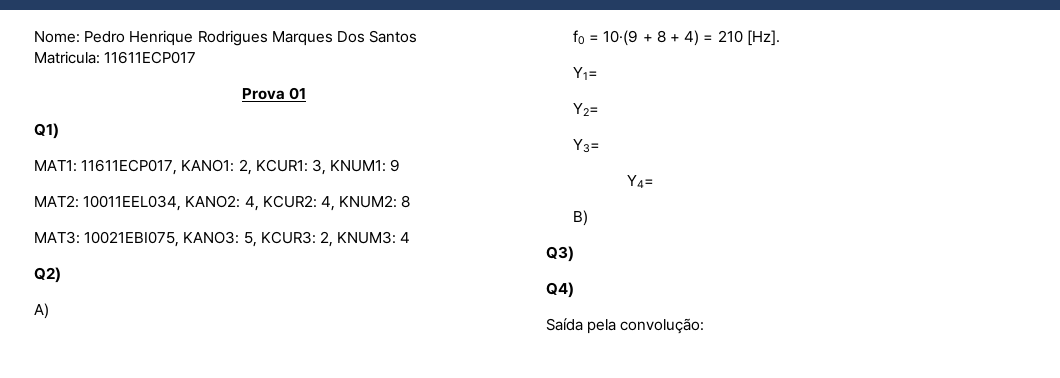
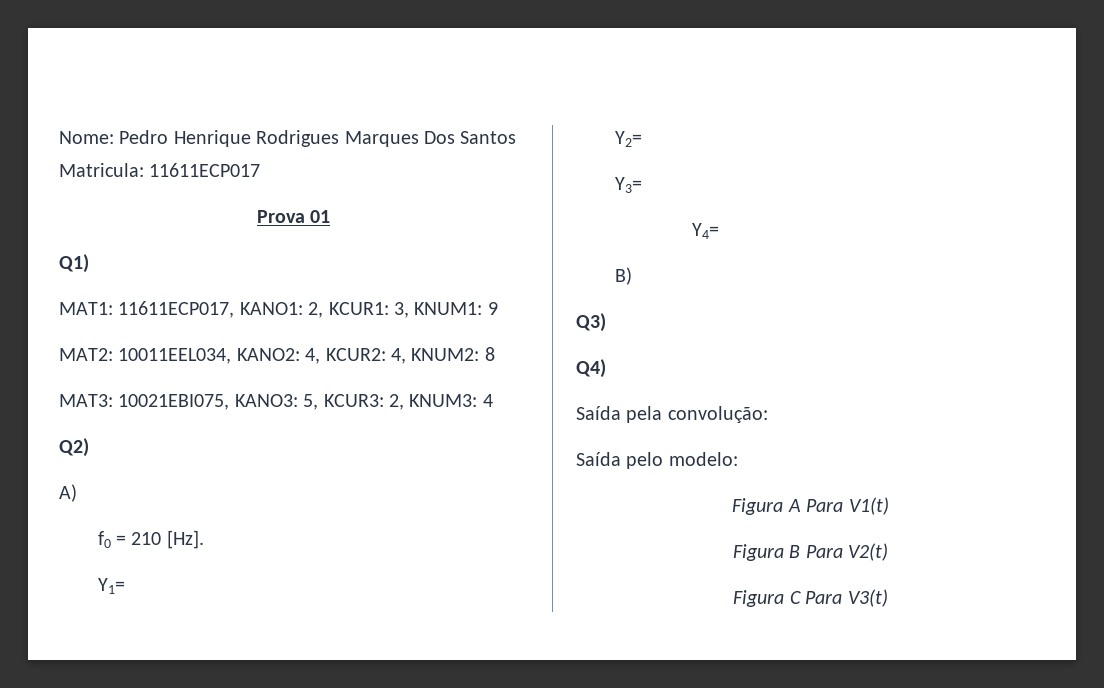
- f0 = 10·(9 + 8 + 4) = 210 [Hz].
+ f0 = 210 [Hz].
+ Saída pelo modelo:
+ Figura A Para V1(t)
+ Figura B Para V2(t)
+ Figura C Para V3(t)

